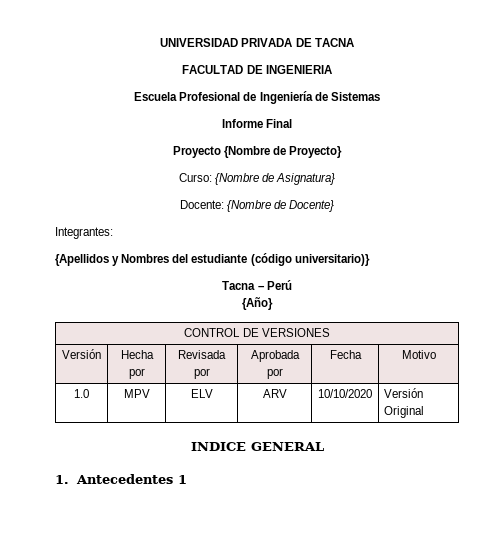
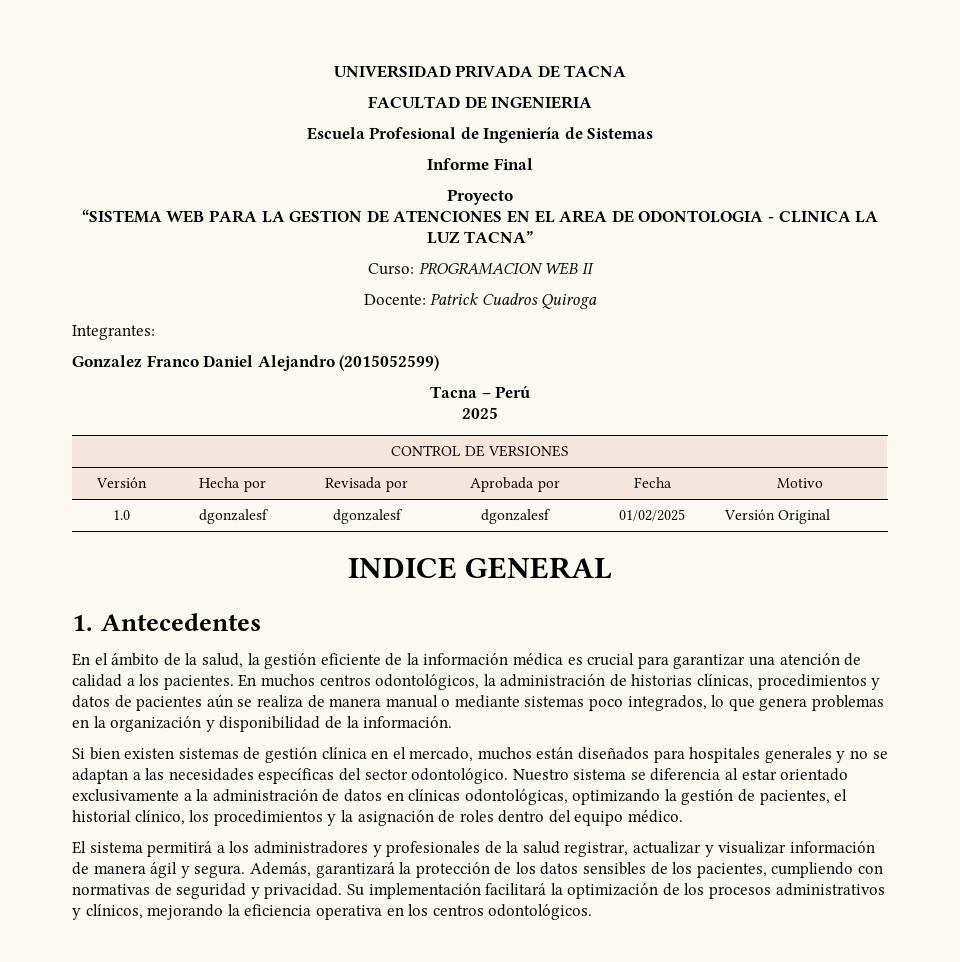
- Proyecto {Nombre de Proyecto}
- Curso: {Nombre de Asignatura}
- Docente: {Nombre de Docente}
+ Proyecto
+ “SISTEMA WEB PARA LA GESTION DE ATENCIONES EN EL AREA DE ODONTOLOGIA - CLINICA LA LUZ TACNA”
+ Curso: PROGRAMACION WEB II
+ Docente: Patrick Cuadros Quiroga
  Integrantes:
- {Apellidos y Nombres del estudiante (código universitario)}
+ Gonzalez Franco Daniel Alejandro (2015052599)
- {Año}
+ 2025
- 1.0 | MPV | ELV | ARV | 10/10/2020 | Versión Original
+ 1.0 | dgonzalesf | dgonzalesf | dgonzalesf | 01/02/2025 | Versión Original
- 1. Antecedentes 1
+ 1. Antecedentes
+ En el ámbito de la salud, la gestión eficiente de la información médica es crucial para garantizar una atención de calidad a los pacientes. En muchos centros odontológicos, la administración de historias clínicas, procedimientos y datos de pacientes aún se realiza de manera manual o mediante sistemas poco integrados, lo que genera problemas en la organización y disponibilidad de la información.
+ Si bien existen sistemas de gestión clínica en el mercado, muchos están diseñados para hospitales generales y no se adaptan a las necesidades específicas del sector odontológico. Nuestro sistema se diferencia al estar orientado exclusivamente a la administración de datos en clínicas odontológicas, optimizando la gestión de pacientes, el historial clínico, los procedimientos y la asignación de roles dentro del equipo médico.
+ El sistema permitirá a los administradores y profesionales de la salud registrar, actualizar y visualizar información de manera ágil y segura. Además, garantizará la protección de los datos sensibles de los pacientes, cumpliendo con normativas de seguridad y privacidad. Su implementación facilitará la optimización de los procesos administrativos y clínicos, mejorando la eficiencia operativa en los centros odontológicos.

